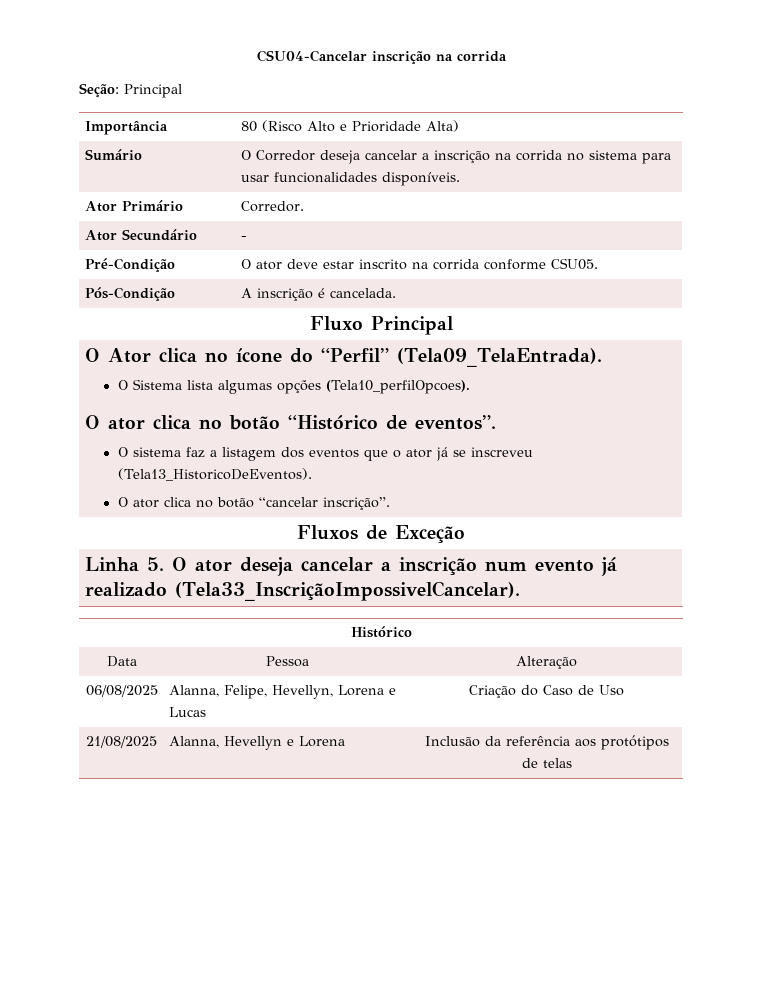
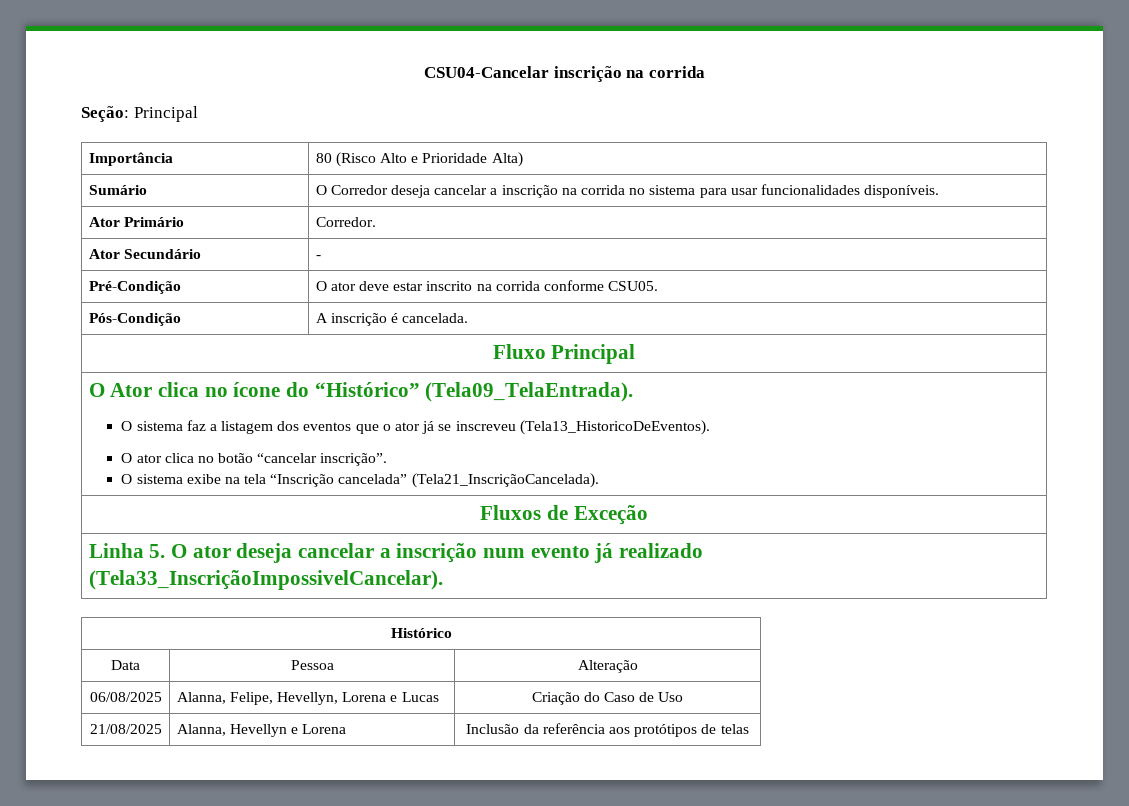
- O Ator clica no ícone do “Perfil” (Tela09_TelaEntrada).
+ O Ator clica no ícone do “Histórico” (Tela09_TelaEntrada).
- O Sistema lista algumas opções (Tela10_perfilOpcoes).
- O ator clica no botão “Histórico de eventos”.
+ O sistema exibe na tela “Inscrição cancelada” (Tela21_InscriçãoCancelada).

